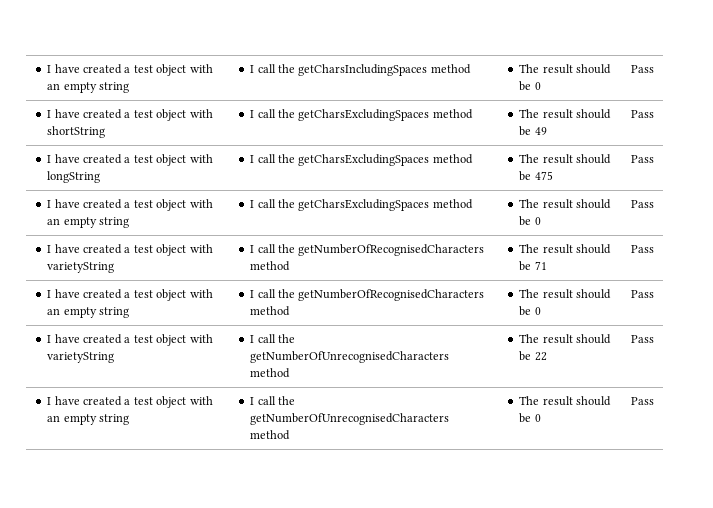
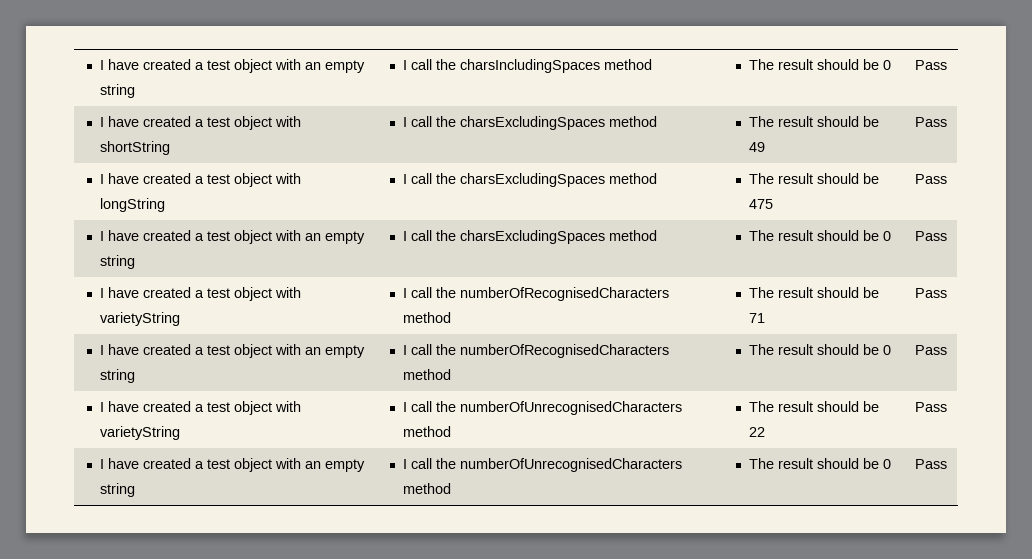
- I have created a test object with an empty string | I call the getCharsIncludingSpaces method | The result should be 0 | Pass
+ I have created a test object with an empty string | I call the charsIncludingSpaces method | The result should be 0 | Pass
- I have created a test object with shortString | I call the getCharsExcludingSpaces method | The result should be 49 | Pass
+ I have created a test object with shortString | I call the charsExcludingSpaces method | The result should be 49 | Pass
- I have created a test object with longString | I call the getCharsExcludingSpaces method | The result should be 475 | Pass
+ I have created a test object with longString | I call the charsExcludingSpaces method | The result should be 475 | Pass
- I have created a test object with an empty string | I call the getCharsExcludingSpaces method | The result should be 0 | Pass
+ I have created a test object with an empty string | I call the charsExcludingSpaces method | The result should be 0 | Pass
- I have created a test object with varietyString | I call the getNumberOfRecognisedCharacters method | The result should be 71 | Pass
+ I have created a test object with varietyString | I call the numberOfRecognisedCharacters method | The result should be 71 | Pass
- I have created a test object with an empty string | I call the getNumberOfRecognisedCharacters method | The result should be 0 | Pass
+ I have created a test object with an empty string | I call the numberOfRecognisedCharacters method | The result should be 0 | Pass
- I have created a test object with varietyString | I call the getNumberOfUnrecognisedCharacters method | The result should be 22 | Pass
+ I have created a test object with varietyString | I call the numberOfUnrecognisedCharacters method | The result should be 22 | Pass
- I have created a test object with an empty string | I call the getNumberOfUnrecognisedCharacters method | The result should be 0 | Pass
+ I have created a test object with an empty string | I call the numberOfUnrecognisedCharacters method | The result should be 0 | Pass

